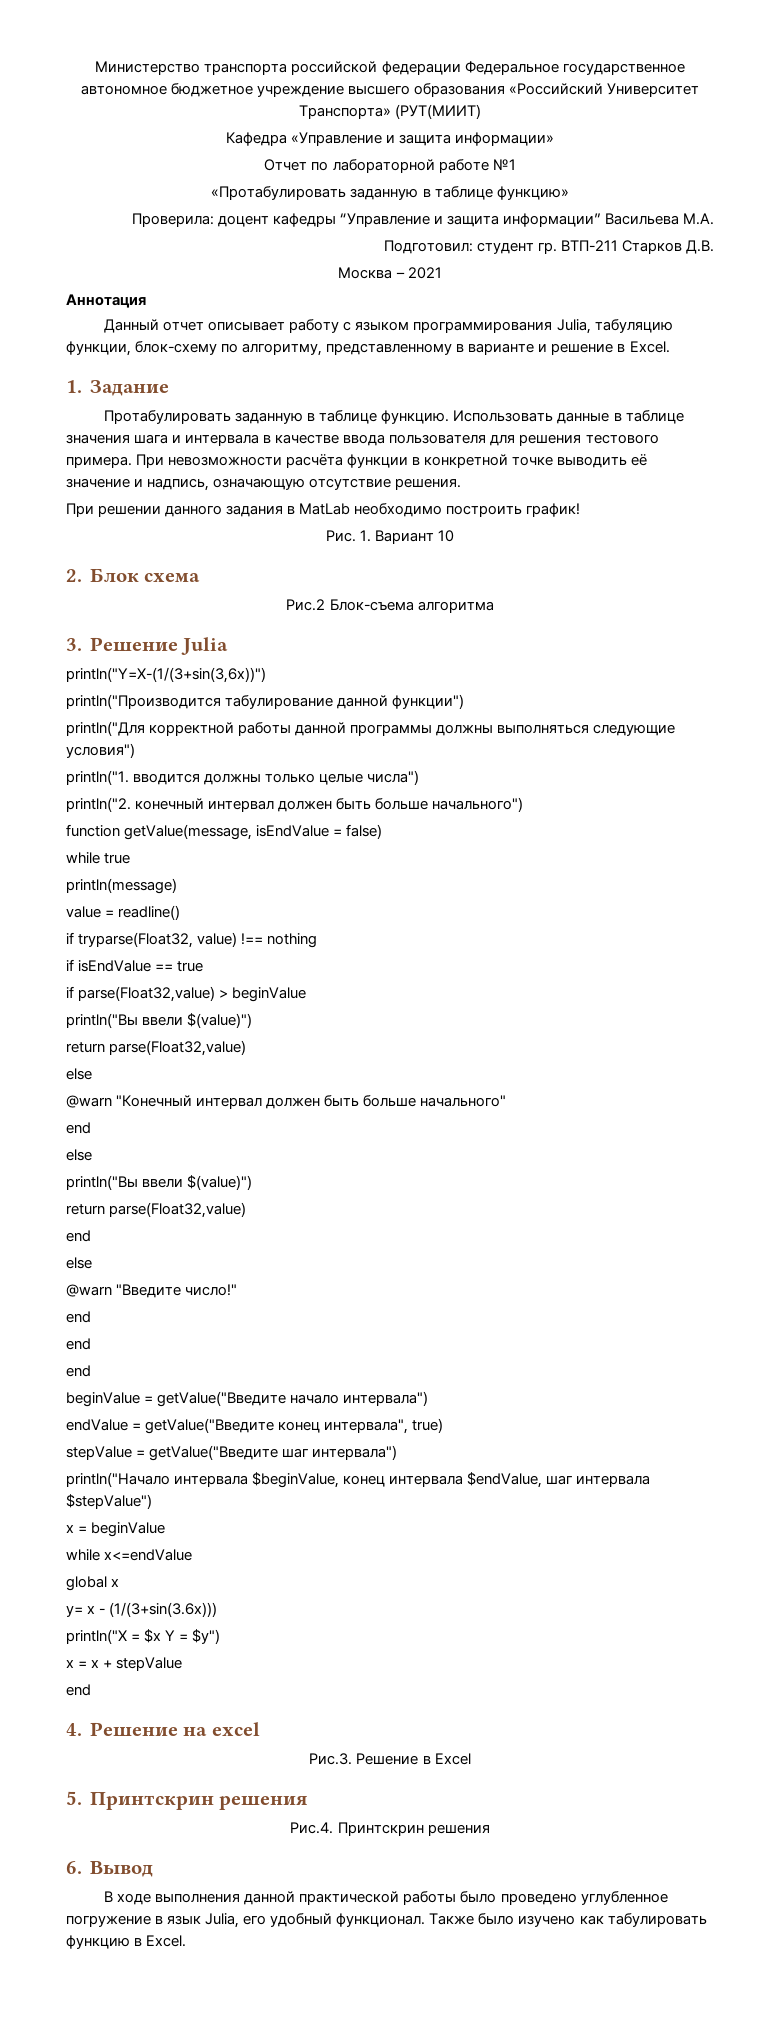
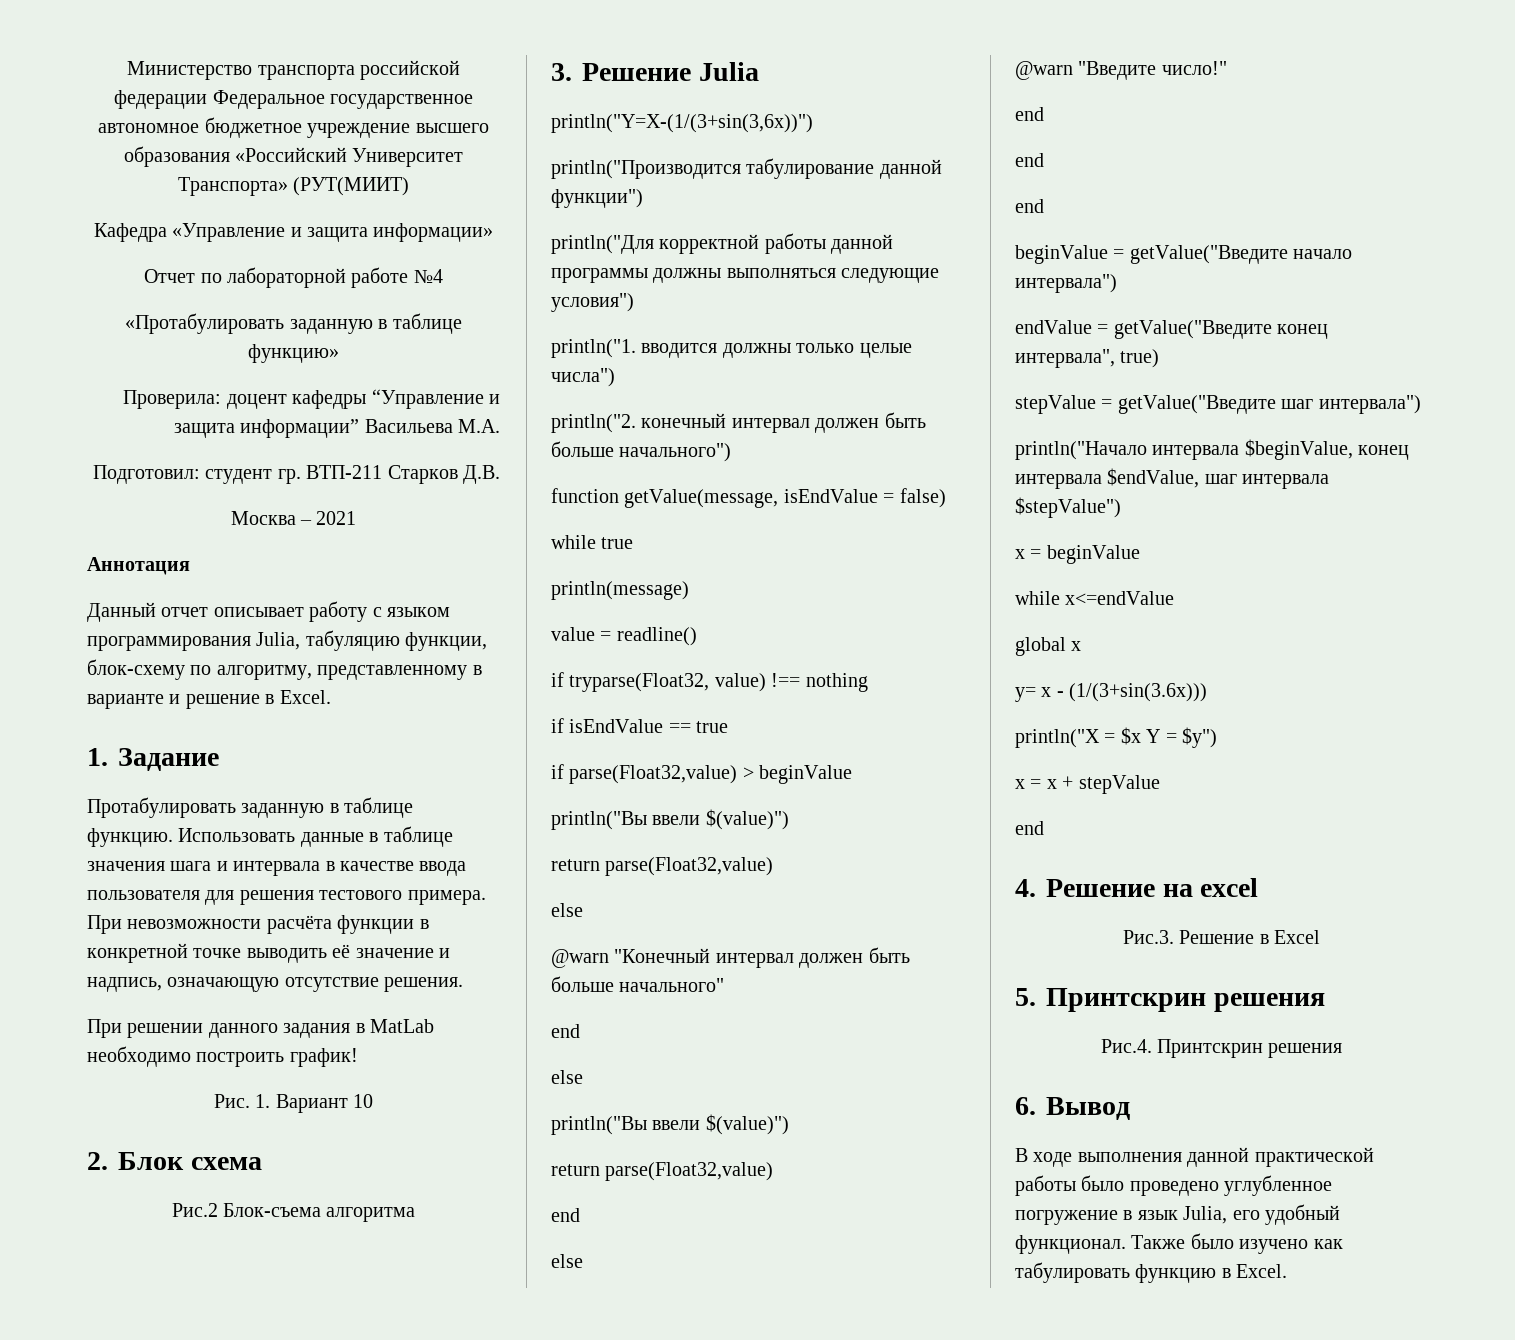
- Отчет по лабораторной работе №1
+ Отчет по лабораторной работе №4

